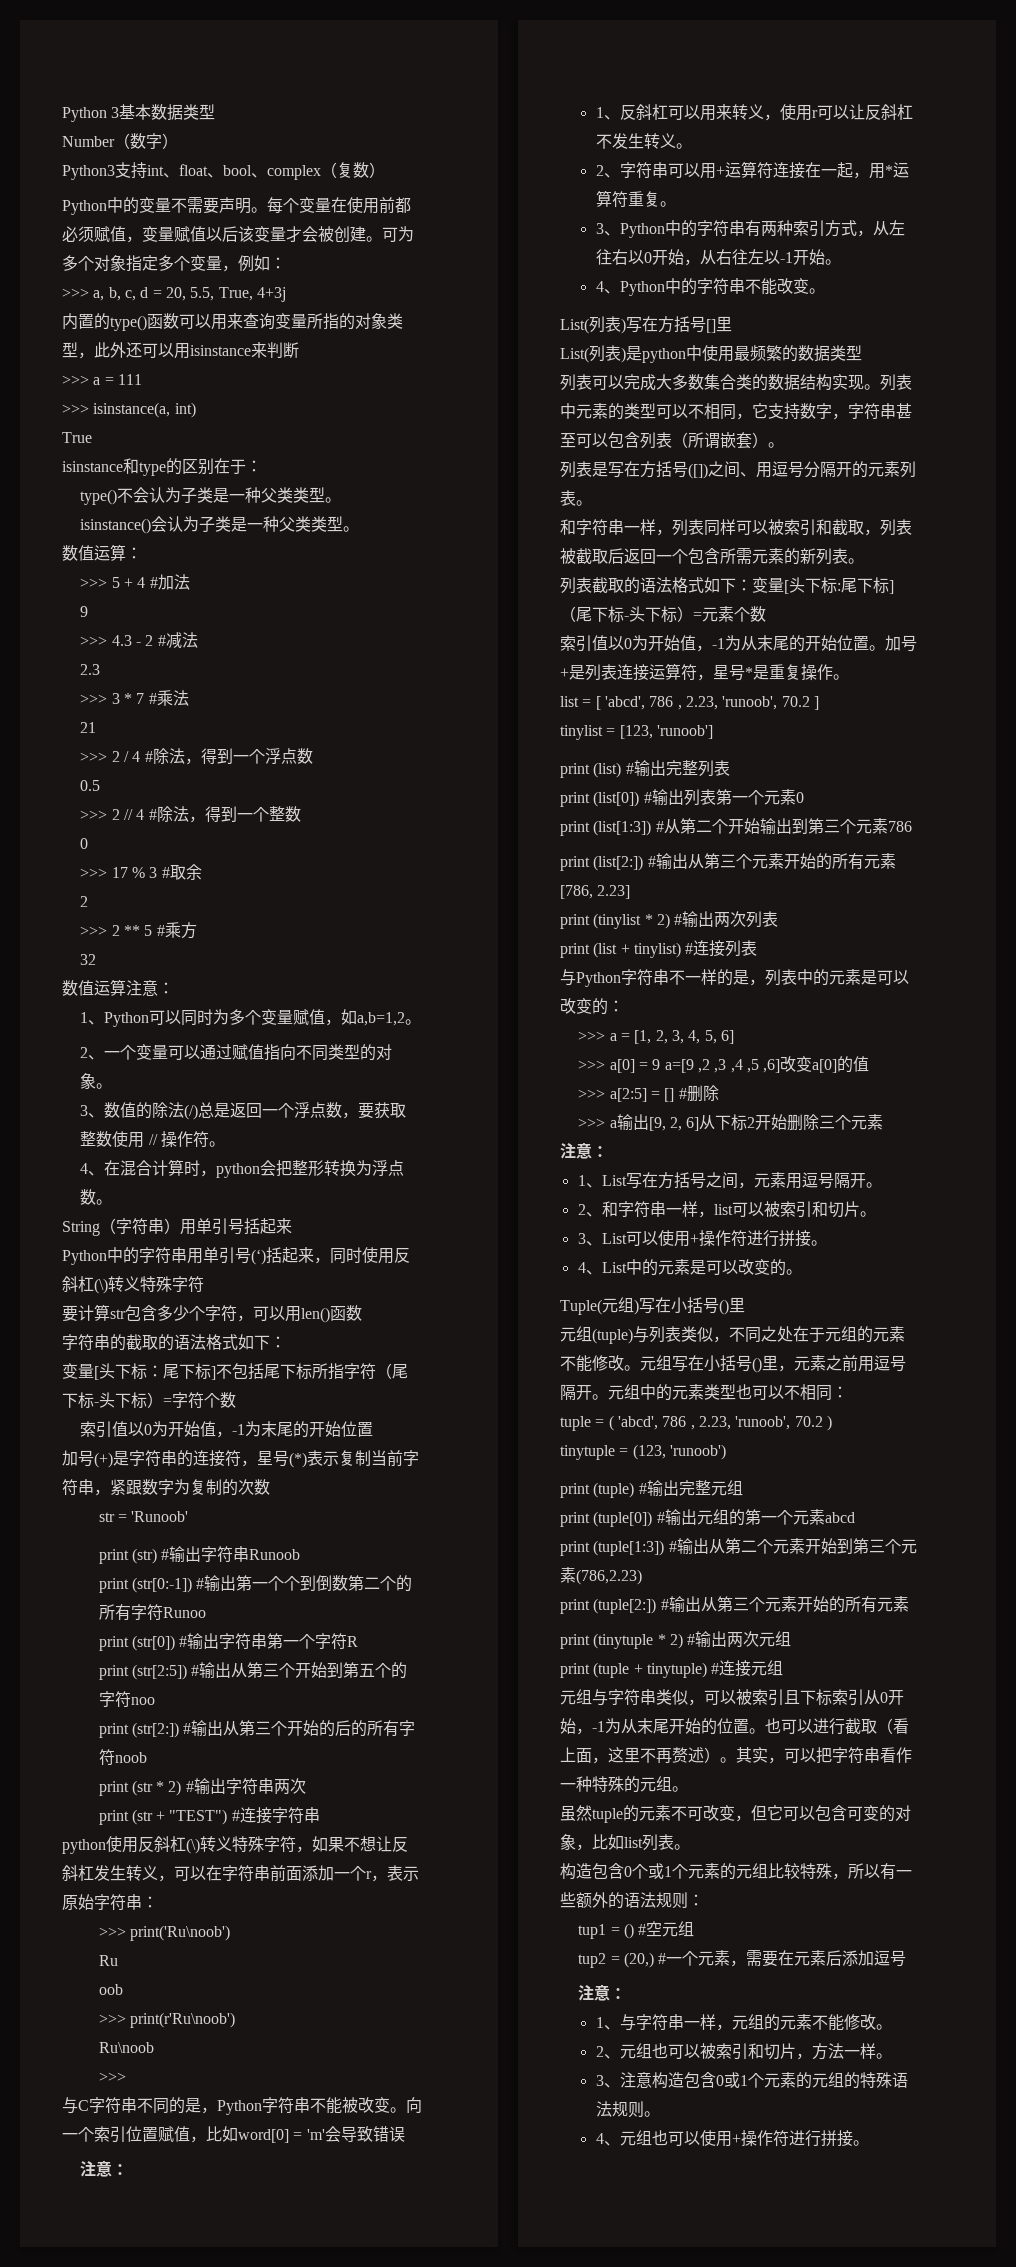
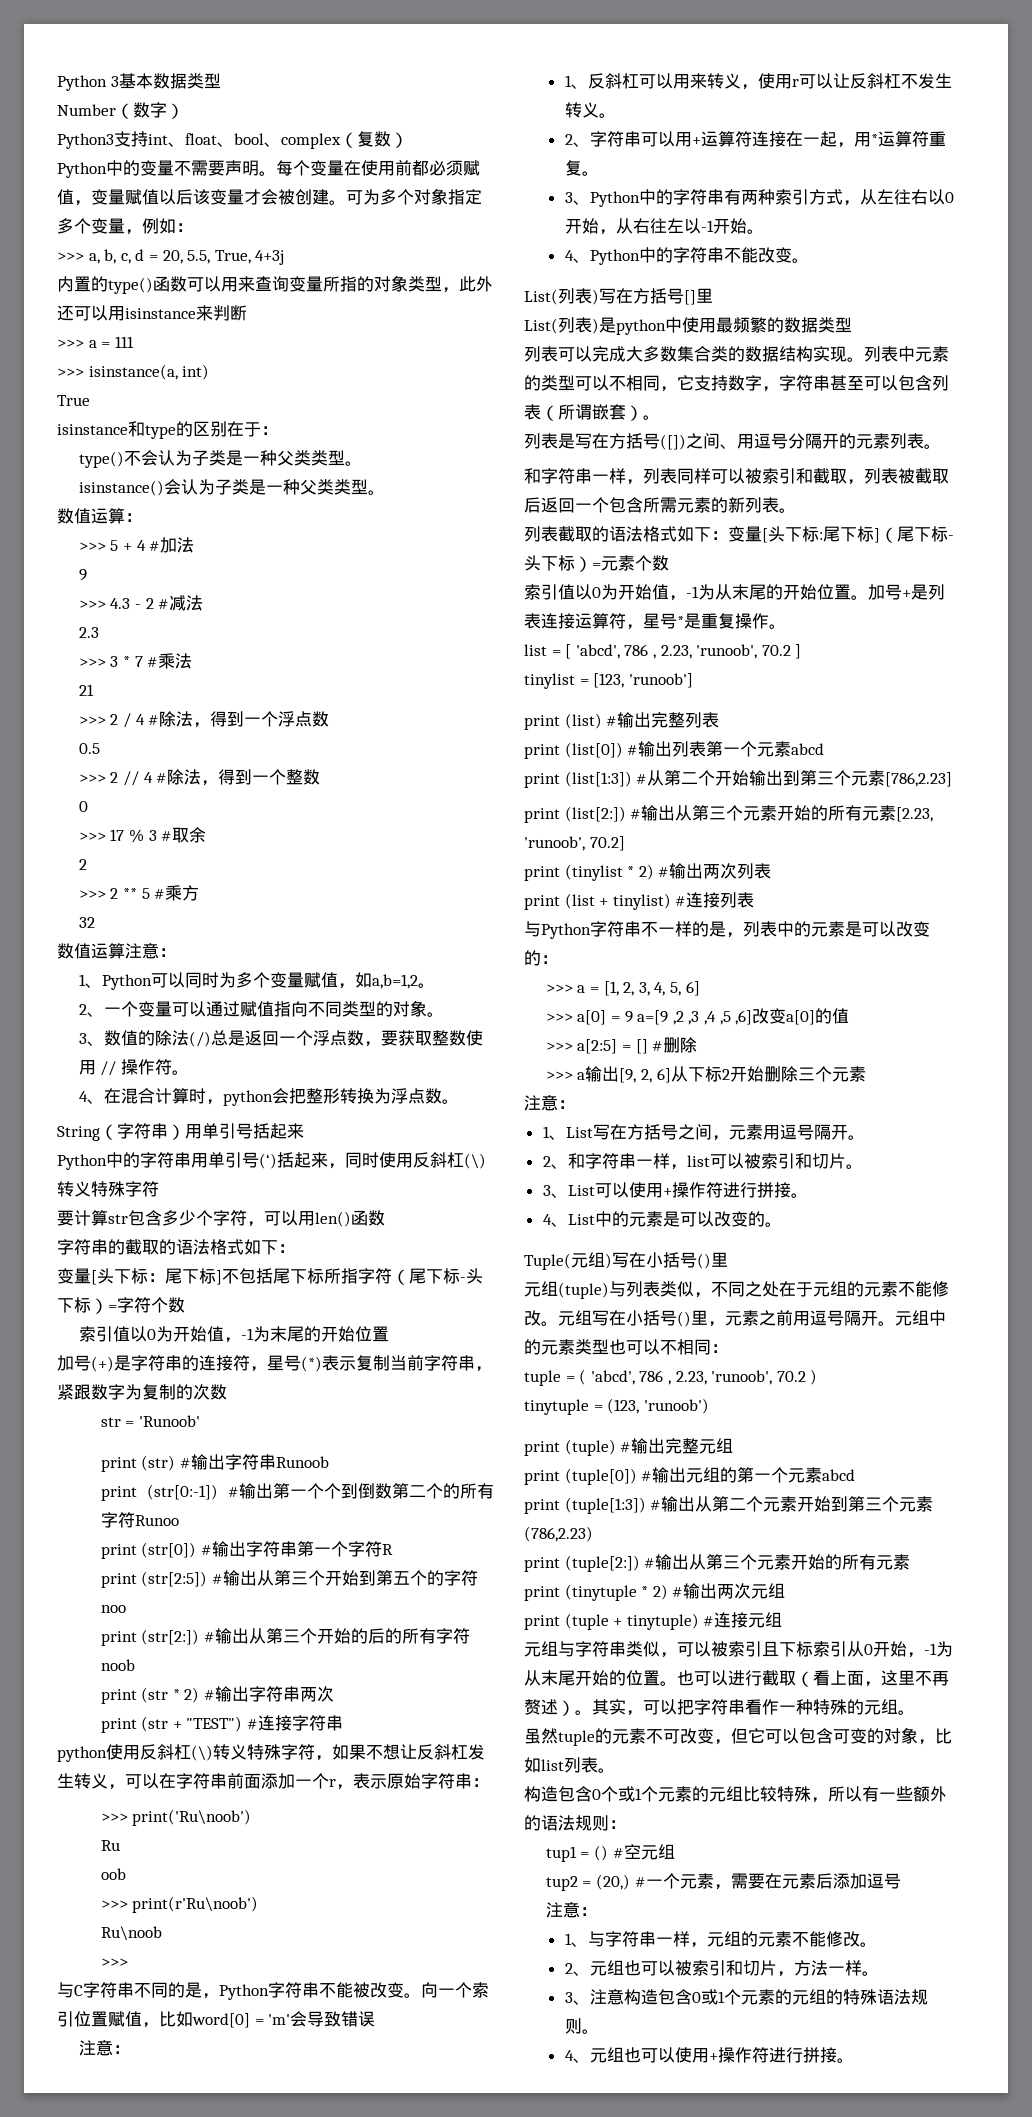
- print (list[0]) #输出列表第一个元素0
+ print (list[0]) #输出列表第一个元素abcd
- print (list[1:3]) #从第二个开始输出到第三个元素786
+ print (list[1:3]) #从第二个开始输出到第三个元素[786,2.23]
- print (list[2:]) #输出从第三个元素开始的所有元素[786, 2.23]
+ print (list[2:]) #输出从第三个元素开始的所有元素[2.23, 'runoob', 70.2]

